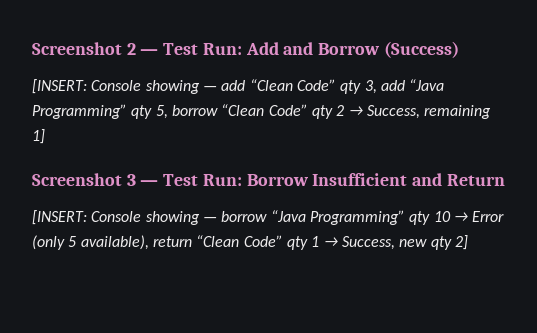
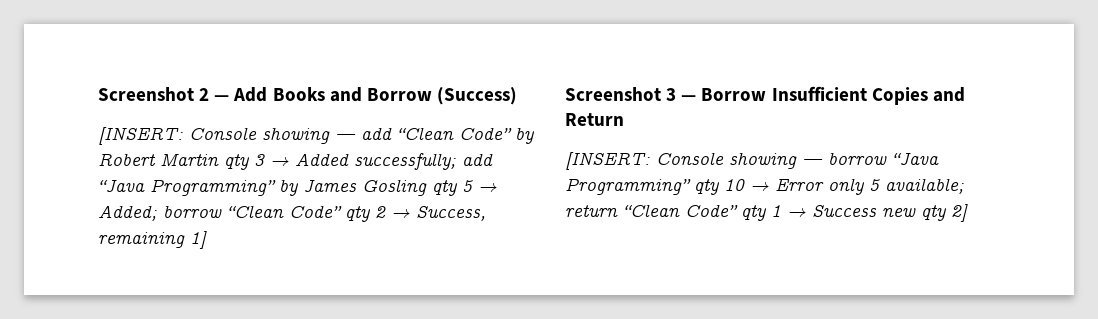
- Screenshot 2 — Test Run: Add and Borrow (Success)
+ Screenshot 2 — Add Books and Borrow (Success)
- [INSERT: Console showing — add “Clean Code” qty 3, add “Java Programming” qty 5, borrow “Clean Code” qty 2 → Success, remaining 1]
+ [INSERT: Console showing — add “Clean Code” by Robert Martin qty 3 → Added successfully; add “Java Programming” by James Gosling qty 5 → Added; borrow “Clean Code” qty 2 → Success, remaining 1]
- Screenshot 3 — Test Run: Borrow Insufficient and Return
+ Screenshot 3 — Borrow Insufficient Copies and Return
- [INSERT: Console showing — borrow “Java Programming” qty 10 → Error (only 5 available), return “Clean Code” qty 1 → Success, new qty 2]
+ [INSERT: Console showing — borrow “Java Programming” qty 10 → Error only 5 available; return “Clean Code” qty 1 → Success new qty 2]

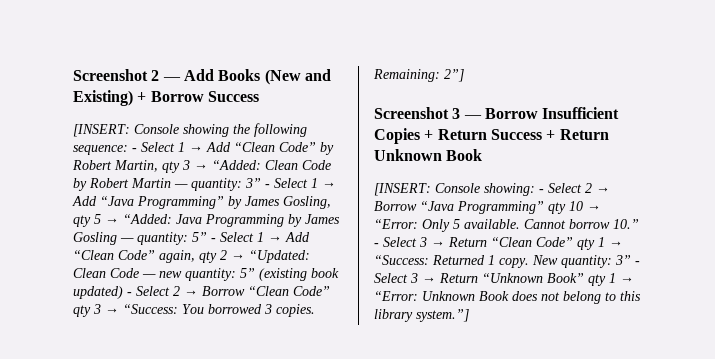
- Screenshot 2 — Add Books and Borrow (Success)
- [INSERT: Console showing — add “Clean Code” by Robert Martin qty 3 → Added successfully; add “Java Programming” by James Gosling qty 5 → Added; borrow “Clean Code” qty 2 → Success, remaining 1]
+ Screenshot 2 — Add Books (New and Existing) + Borrow Success
+ [INSERT: Console showing the following sequence: - Select 1 → Add “Clean Code” by Robert Martin, qty 3 → “Added: Clean Code by Robert Martin — quantity: 3” - Select 1 → Add “Java Programming” by James Gosling, qty 5 → “Added: Java Programming by James Gosling — quantity: 5” - Select 1 → Add “Clean Code” again, qty 2 → “Updated: Clean Code — new quantity: 5” (existing book updated) - Select 2 → Borrow “Clean Code” qty 3 → “Success: You borrowed 3 copies. Remaining: 2”]
- Screenshot 3 — Borrow Insufficient Copies and Return
- [INSERT: Console showing — borrow “Java Programming” qty 10 → Error only 5 available; return “Clean Code” qty 1 → Success new qty 2]
+ Screenshot 3 — Borrow Insufficient Copies + Return Success + Return Unknown Book
+ [INSERT: Console showing: - Select 2 → Borrow “Java Programming” qty 10 → “Error: Only 5 available. Cannot borrow 10.” - Select 3 → Return “Clean Code” qty 1 → “Success: Returned 1 copy. New quantity: 3” - Select 3 → Return “Unknown Book” qty 1 → “Error: Unknown Book does not belong to this library system.”]

